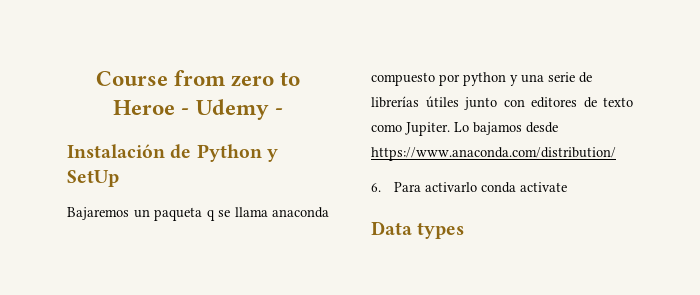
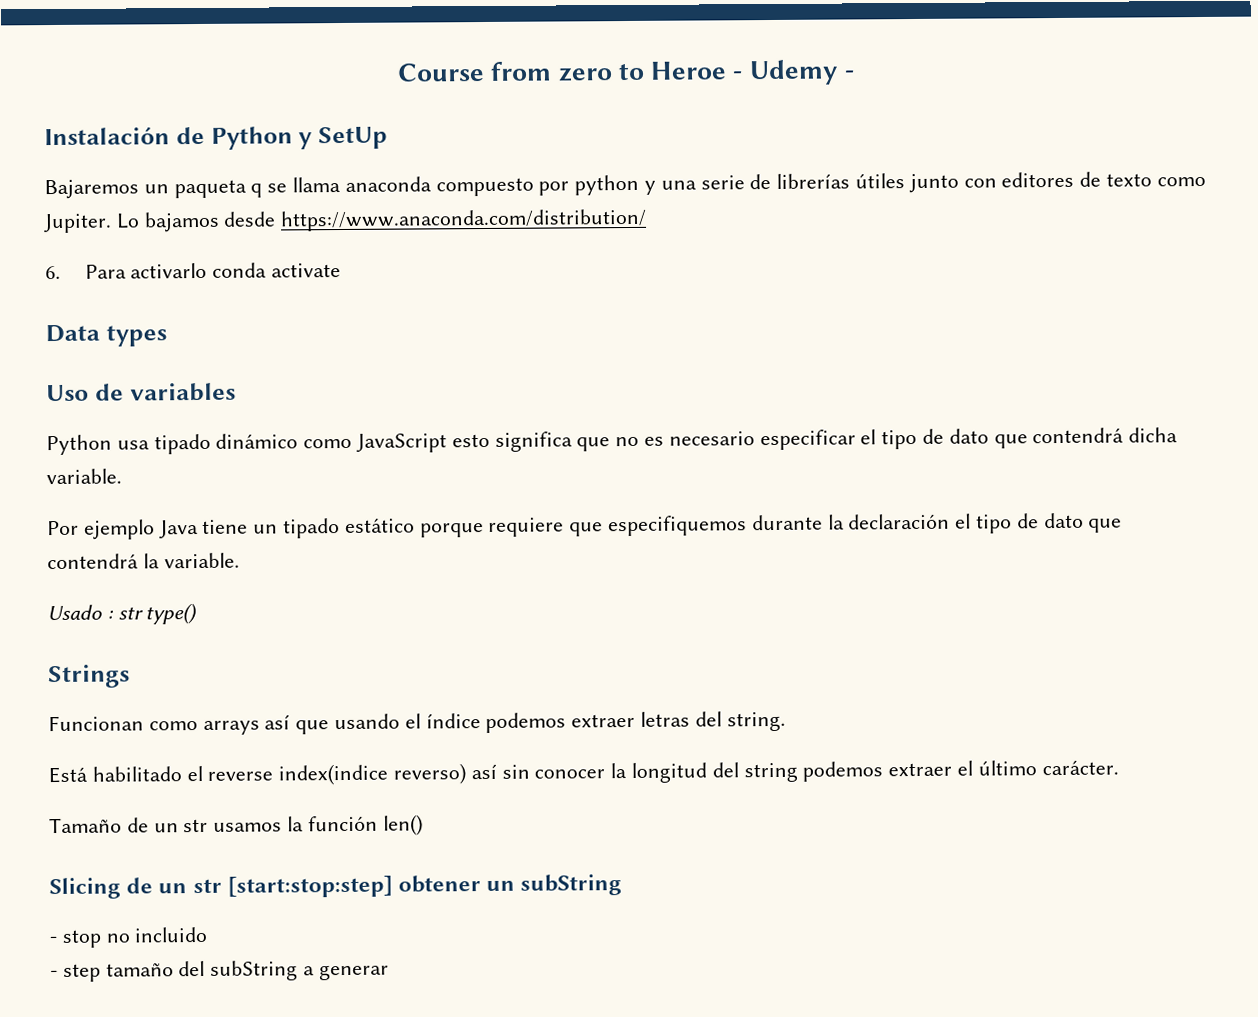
+ Uso de variables
+ Python usa tipado dinámico como JavaScript esto significa que no es necesario especificar el tipo de dato que contendrá dicha variable.
+ Por ejemplo Java tiene un tipado estático porque requiere que especifiquemos durante la declaración el tipo de dato que contendrá la variable.
+ Usado : str type()
+ Strings
+ Funcionan como arrays así que usando el índice podemos extraer letras del string.
+ Está habilitado el reverse index(indice reverso) así sin conocer la longitud del string podemos extraer el último carácter.
+ Tamaño de un str usamos la función len()
+ Slicing de un str [start:stop:step] obtener un subString
+ - stop no incluido
+ - step tamaño del subString a generar

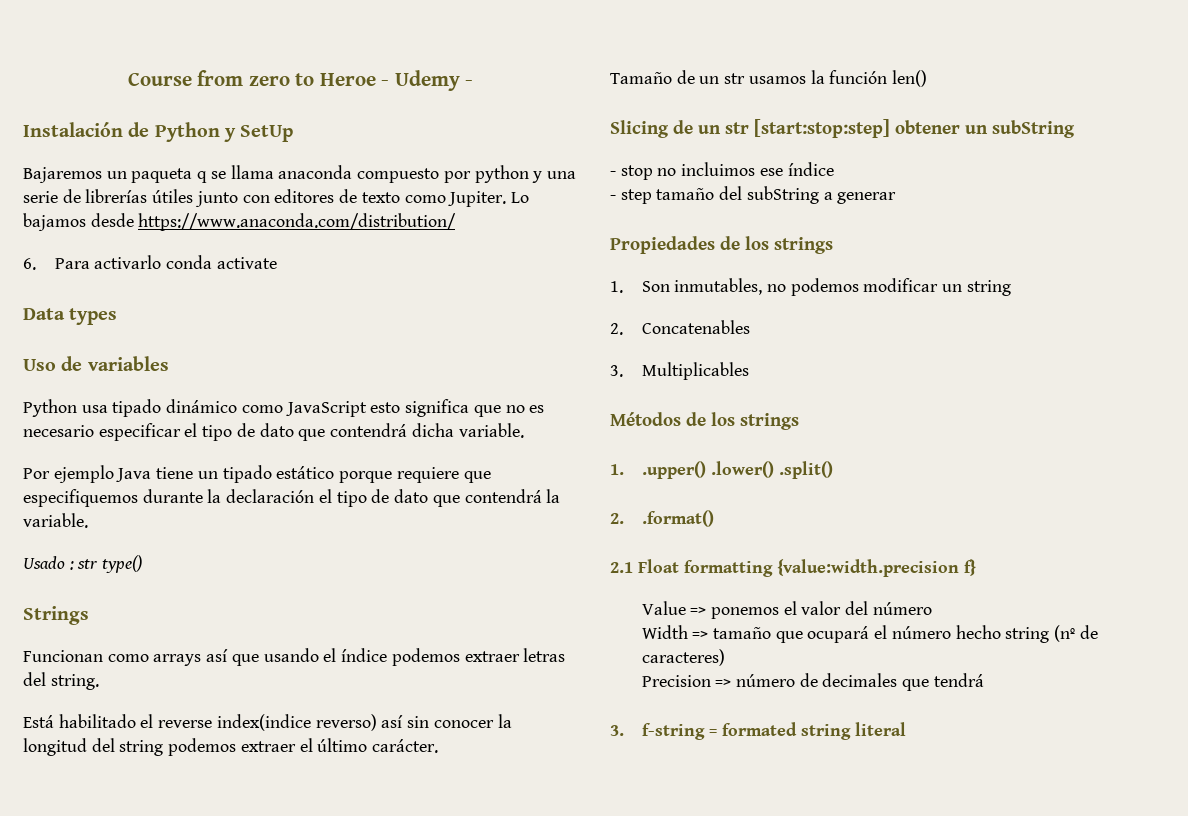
- - stop no incluido
+ - stop no incluimos ese índice
+ Propiedades de los strings
+ 1. Son inmutables, no podemos modificar un string
+ 2. Concatenables
+ 3. Multiplicables
+ Métodos de los strings
+ 1. .upper() .lower() .split()
+ 2. .format()
+ 2.1 Float formatting {value:width.precision f}
+ Value => ponemos el valor del número
+ Width => tamaño que ocupará el número hecho string (nº de caracteres)
+ Precision => número de decimales que tendrá
+ 3. f-string = formated string literal

